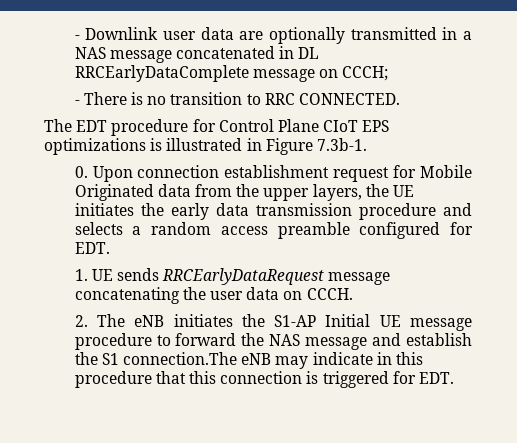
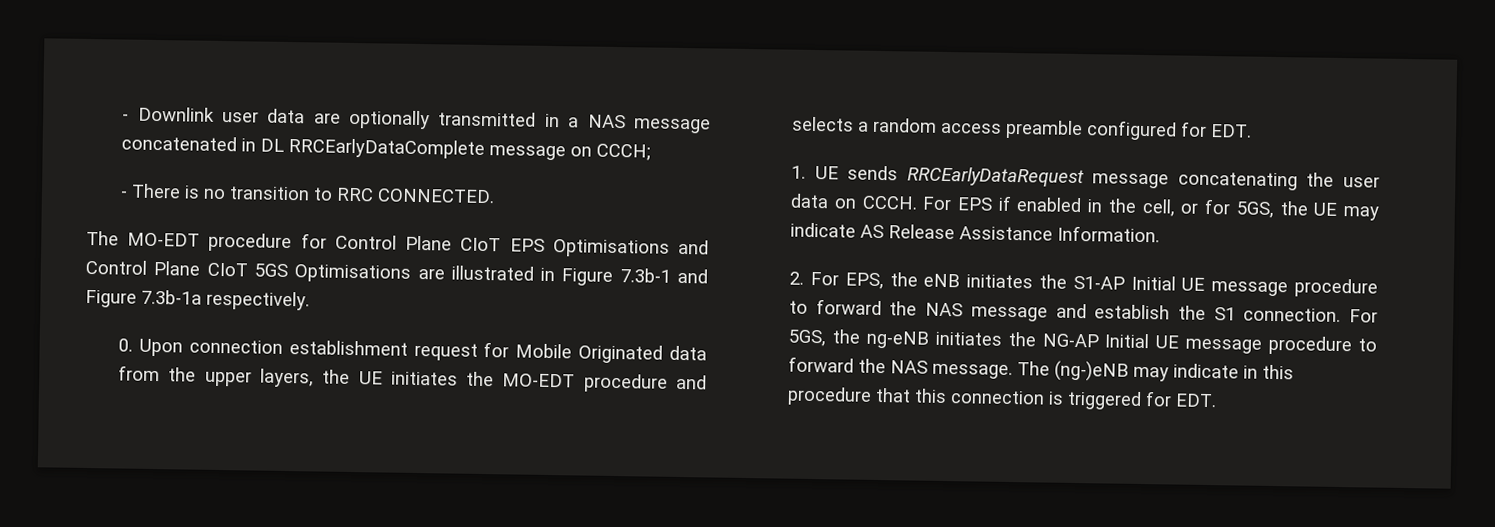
- The EDT procedure for Control Plane CIoT EPS optimizations is illustrated in Figure 7.3b-1.
+ The MO-EDT procedure for Control Plane CIoT EPS Optimisations and Control Plane CIoT 5GS Optimisations are illustrated in Figure 7.3b-1 and Figure 7.3b-1a respectively.
- 0. Upon connection establishment request for Mobile Originated data from the upper layers, the UE initiates the early data transmission procedure and selects a random access preamble configured for EDT.
+ 0. Upon connection establishment request for Mobile Originated data from the upper layers, the UE initiates the MO-EDT procedure and selects a random access preamble configured for EDT.
- 1. UE sends RRCEarlyDataRequest message concatenating the user data on CCCH.
- 2. The eNB initiates the S1-AP Initial UE message procedure to forward the NAS message and establish the S1 connection.The eNB may indicate in this procedure that this connection is triggered for EDT.
+ 1. UE sends RRCEarlyDataRequest message concatenating the user data on CCCH. For EPS if enabled in the cell, or for 5GS, the UE may indicate AS Release Assistance Information.
+ 2. For EPS, the eNB initiates the S1-AP Initial UE message procedure to forward the NAS message and establish the S1 connection. For 5GS, the ng-eNB initiates the NG-AP Initial UE message procedure to forward the NAS message. The (ng-)eNB may indicate in this procedure that this connection is triggered for EDT.

